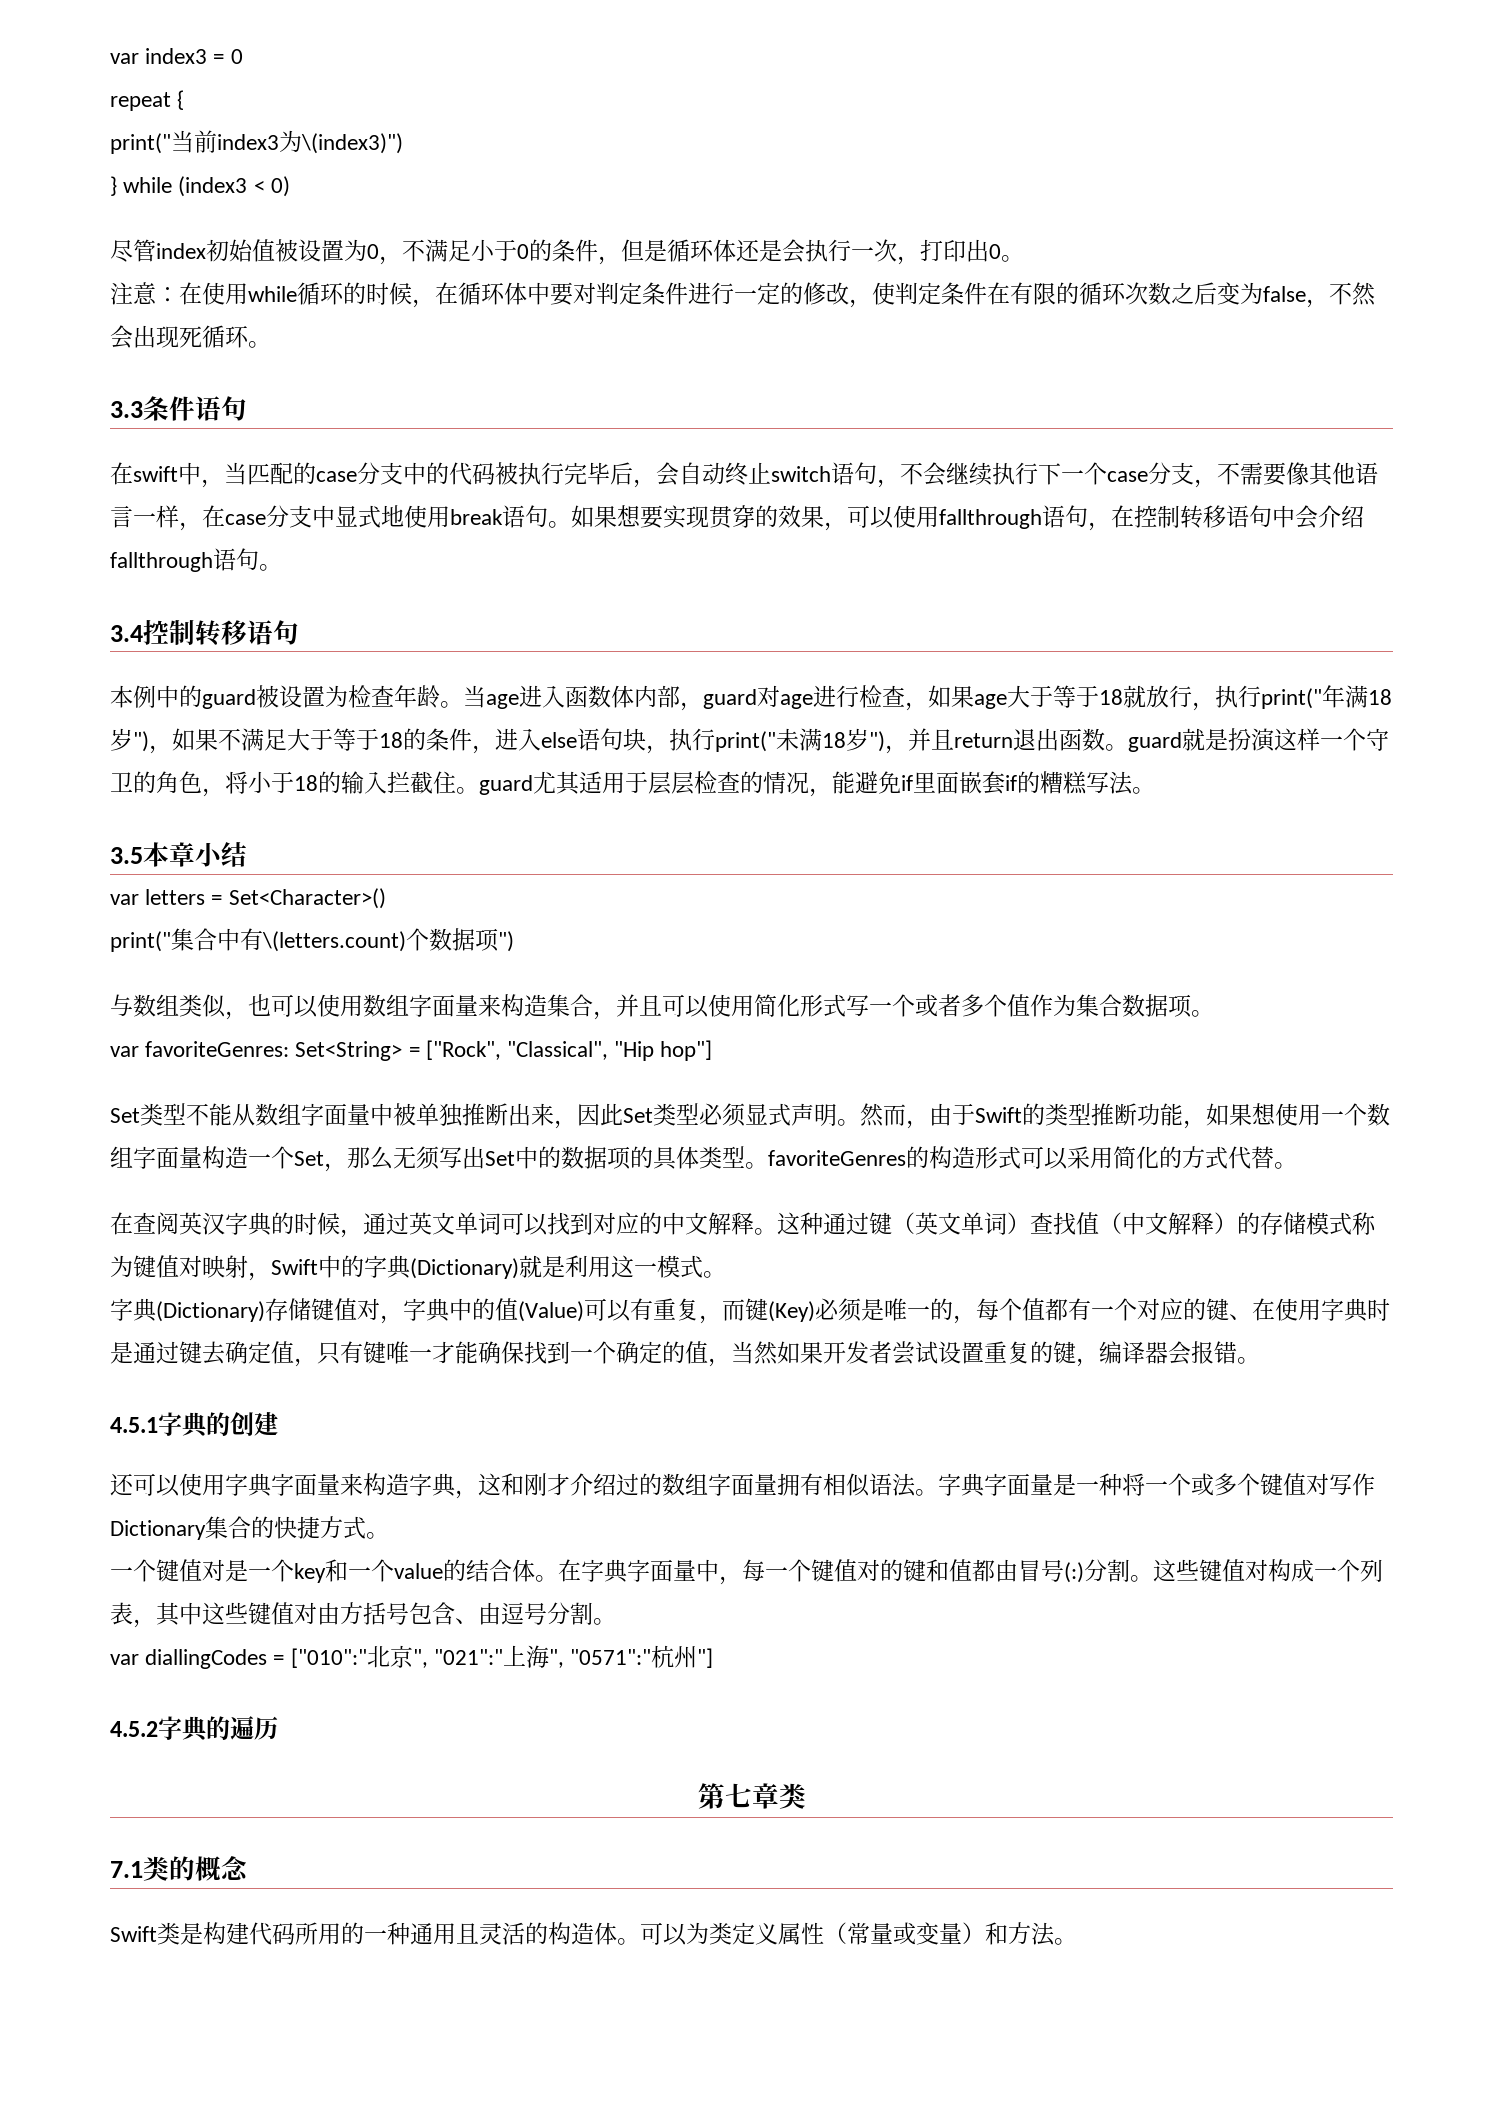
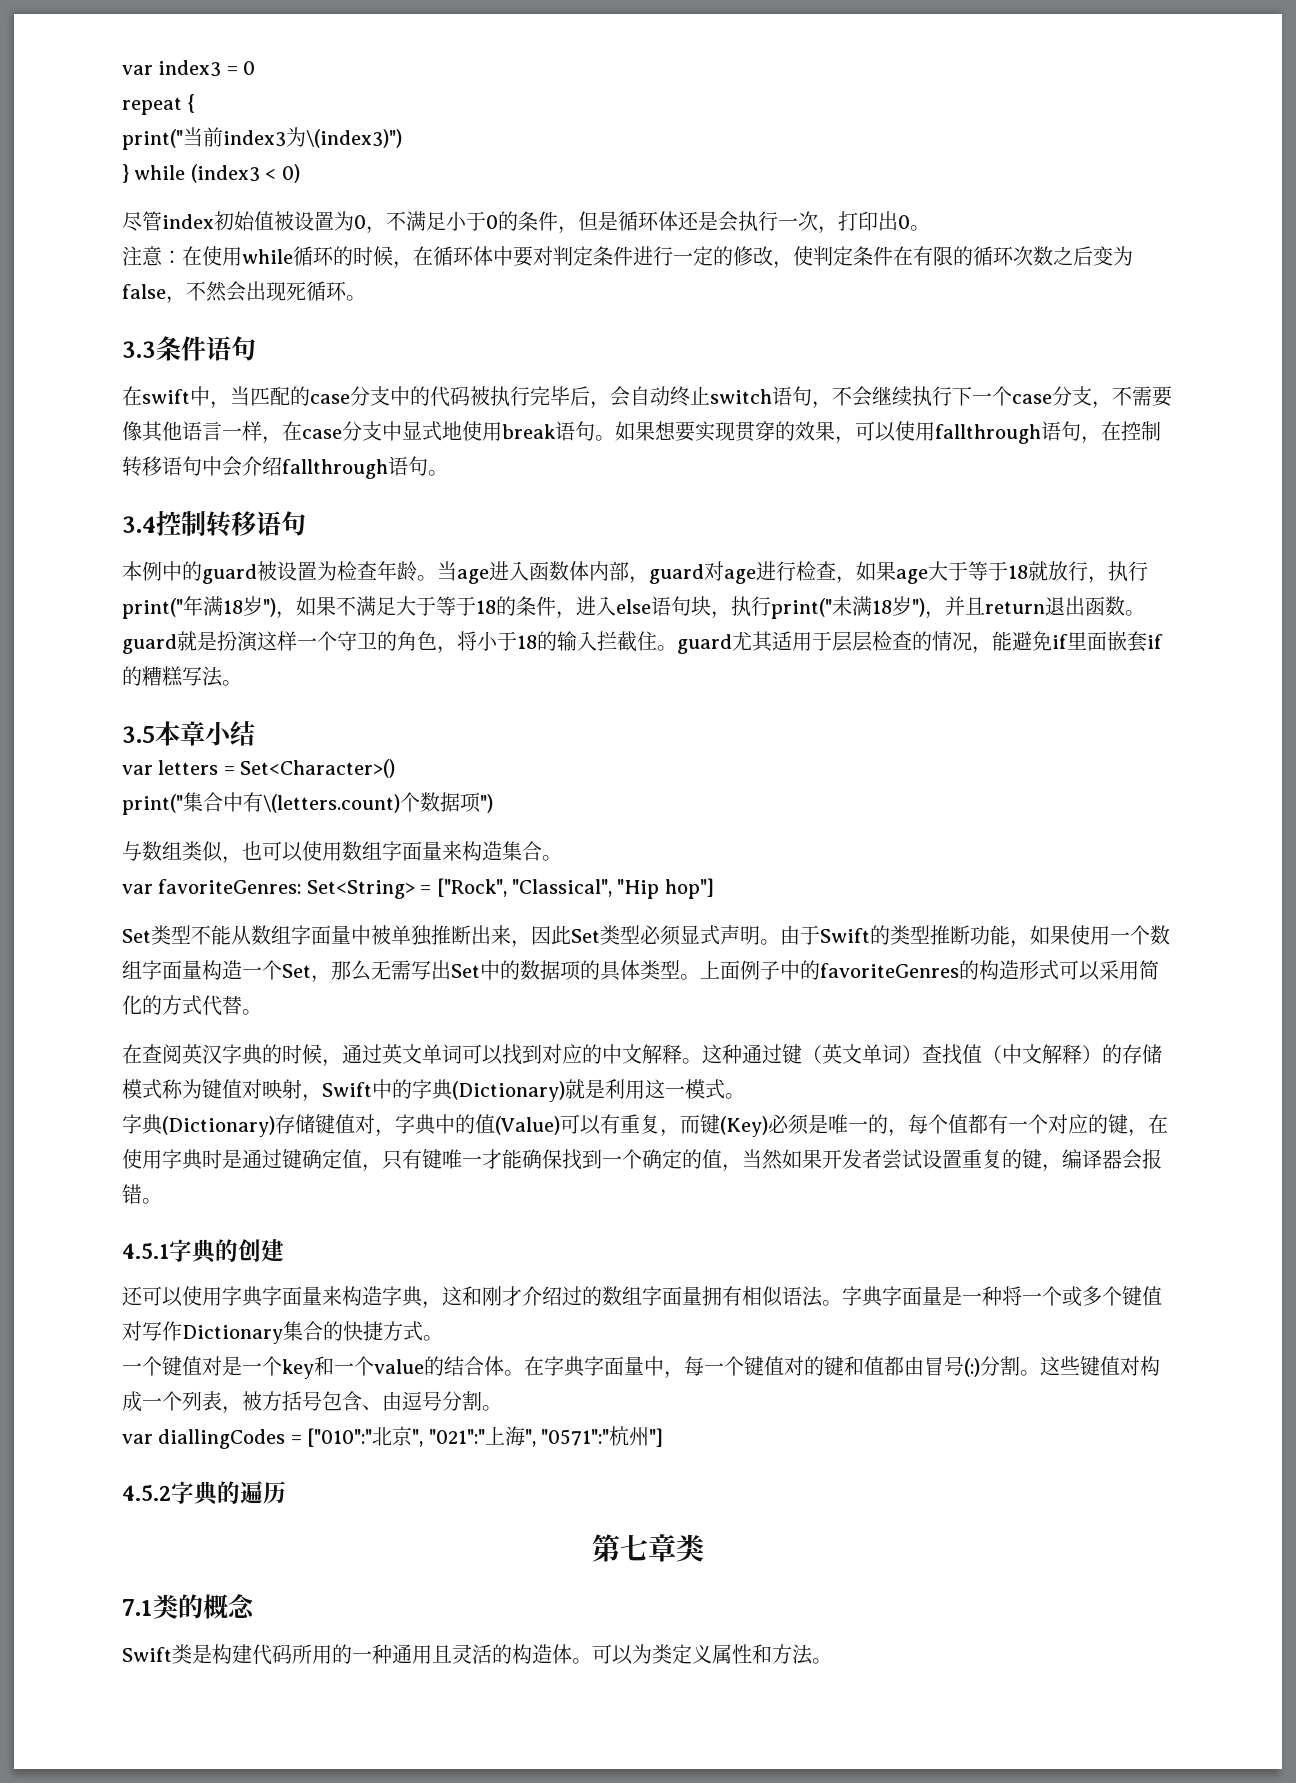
- 与数组类似，也可以使用数组字面量来构造集合，并且可以使用简化形式写一个或者多个值作为集合数据项。
+ 与数组类似，也可以使用数组字面量来构造集合。
- 然而，由于Swift的类型推断功能，如果想使用一个数组字面量构造一个Set，那么无须写出Set中的数据项的具体类型。favoriteGenres的构造形式可以采用简化的方式代替。
+ 由于Swift的类型推断功能，如果使用一个数组字面量构造一个Set，那么无需写出Set中的数据项的具体类型。上面例子中的favoriteGenres的构造形式可以采用简化的方式代替。
- 字典(Dictionary)存储键值对，字典中的值(Value)可以有重复，而键(Key)必须是唯一的，每个值都有一个对应的键、在使用字典时是通过键去确定值，只有键唯一才能确保找到一个确定的值，当然如果开发者尝试设置重复的键，编译器会报错。
+ 字典(Dictionary)存储键值对，字典中的值(Value)可以有重复，而键(Key)必须是唯一的，每个值都有一个对应的键，在使用字典时是通过键确定值，只有键唯一才能确保找到一个确定的值，当然如果开发者尝试设置重复的键，编译器会报错。
- 这些键值对构成一个列表，其中这些键值对由方括号包含、由逗号分割。
+ 这些键值对构成一个列表，被方括号包含、由逗号分割。
- 可以为类定义属性（常量或变量）和方法。
+ 可以为类定义属性和方法。

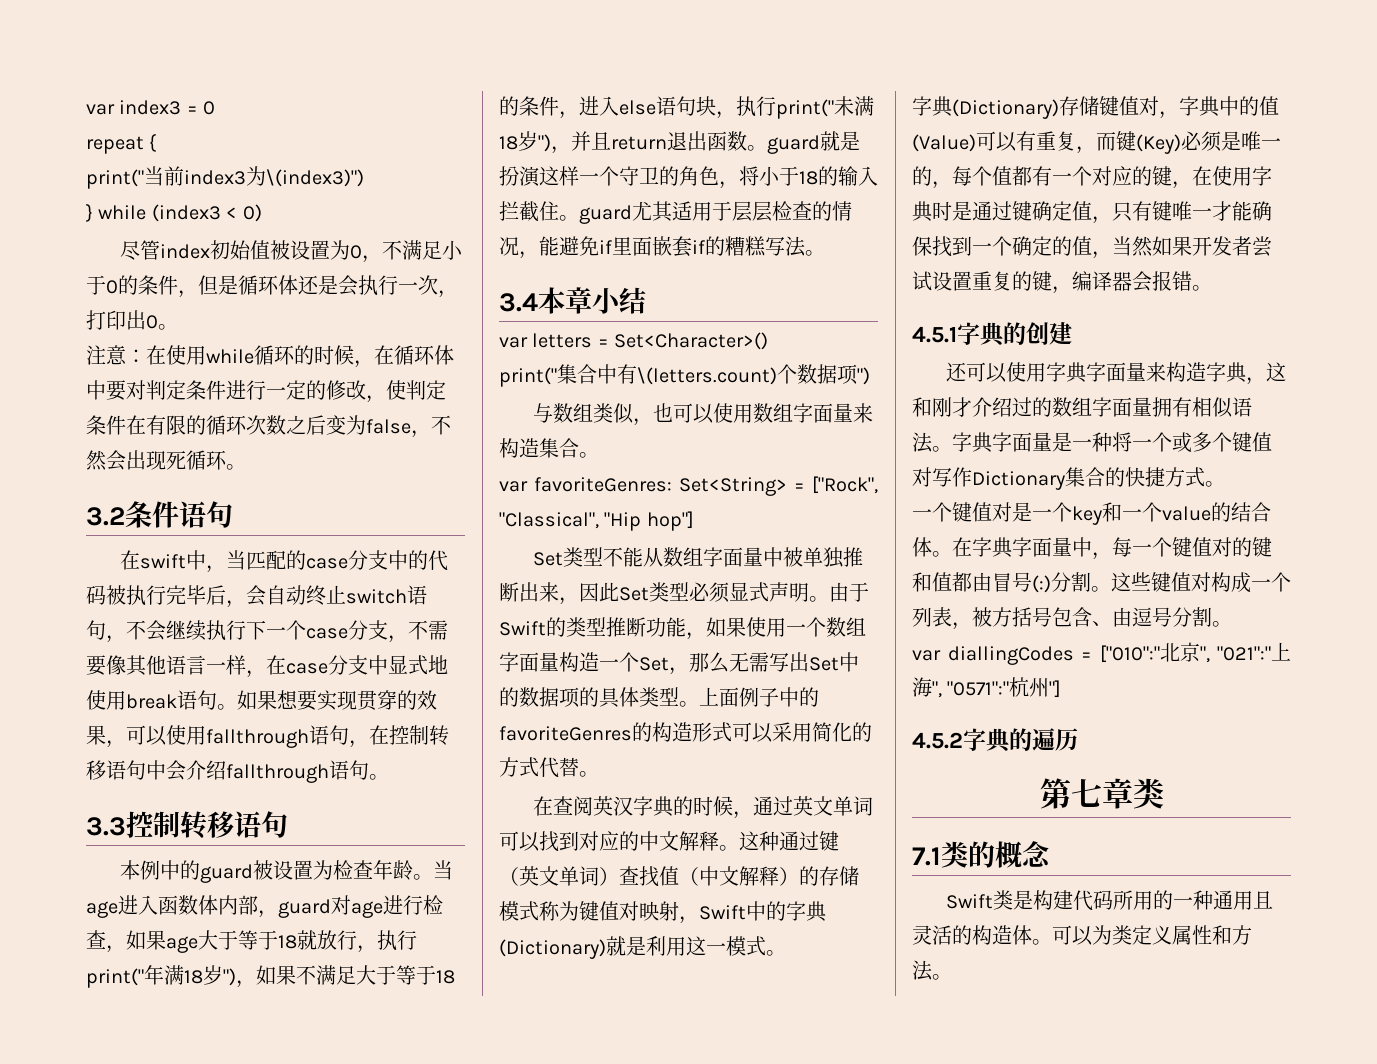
- 3.3条件语句
+ 3.2条件语句
- 3.4控制转移语句
+ 3.3控制转移语句
- 3.5本章小结
+ 3.4本章小结

